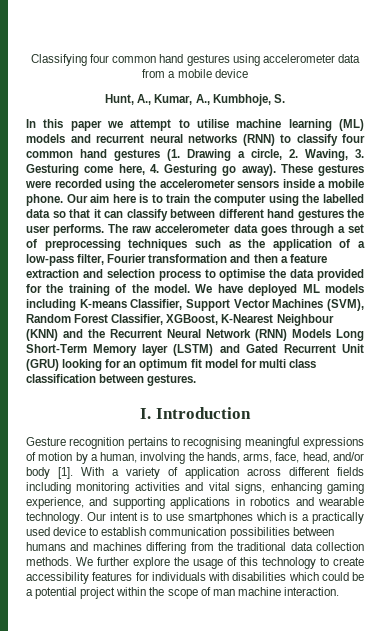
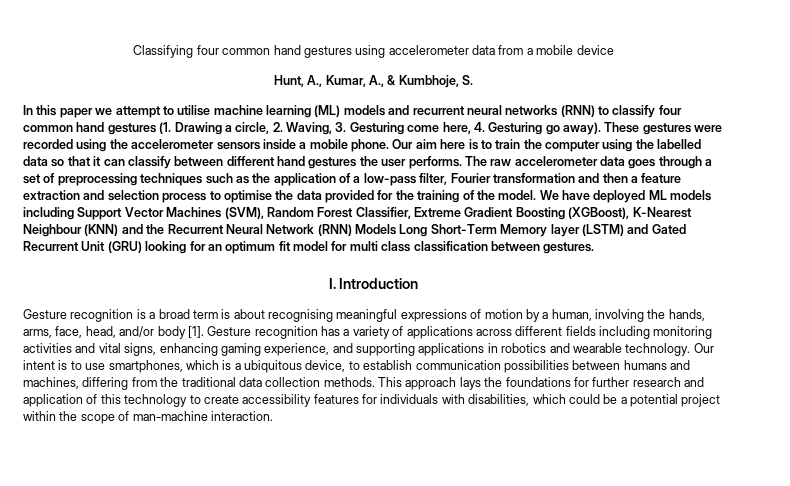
- Hunt, A., Kumar, A., Kumbhoje, S.
+ Hunt, A., Kumar, A., & Kumbhoje, S.
- We have deployed ML models including K-means Classifier, Support Vector Machines (SVM), Random Forest Classifier, XGBoost, K-Nearest Neighbour (KNN) and the Recurrent Neural Network (RNN) Models Long Short-Term Memory layer (LSTM) and Gated Recurrent Unit (GRU) looking for an optimum fit model for multi class classification between gestures.
+ We have deployed ML models including Support Vector Machines (SVM), Random Forest Classifier, Extreme Gradient Boosting (XGBoost), K-Nearest Neighbour (KNN) and the Recurrent Neural Network (RNN) Models Long Short-Term Memory layer (LSTM) and Gated Recurrent Unit (GRU) looking for an optimum fit model for multi class classification between gestures.
- Gesture recognition pertains to recognising meaningful expressions of motion by a human, involving the hands, arms, face, head, and/or body [1].
+ Gesture recognition is a broad term is about recognising meaningful expressions of motion by a human, involving the hands, arms, face, head, and/or body [1].
- With a variety of application across different fields including monitoring activities and vital signs, enhancing gaming experience, and supporting applications in robotics and wearable technology.
+ Gesture recognition has a variety of applications across different fields including monitoring activities and vital signs, enhancing gaming experience, and supporting applications in robotics and wearable technology.
- Our intent is to use smartphones which is a practically used device to establish communication possibilities between humans and machines differing from the traditional data collection methods.
+ Our intent is to use smartphones, which is a ubiquitous device, to establish communication possibilities between humans and machines, differing from the traditional data collection methods.
- We further explore the usage of this technology to create accessibility features for individuals with disabilities which could be a potential project within the scope of man machine interaction.
+ This approach lays the foundations for further research and application of this technology to create accessibility features for individuals with disabilities, which could be a potential project within the scope of man-machine interaction.

